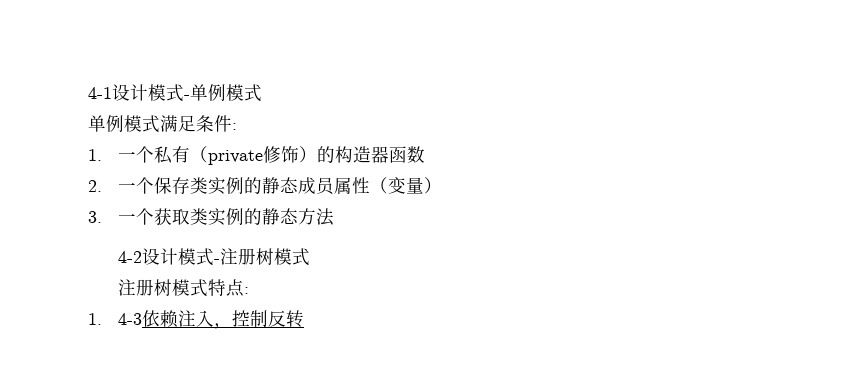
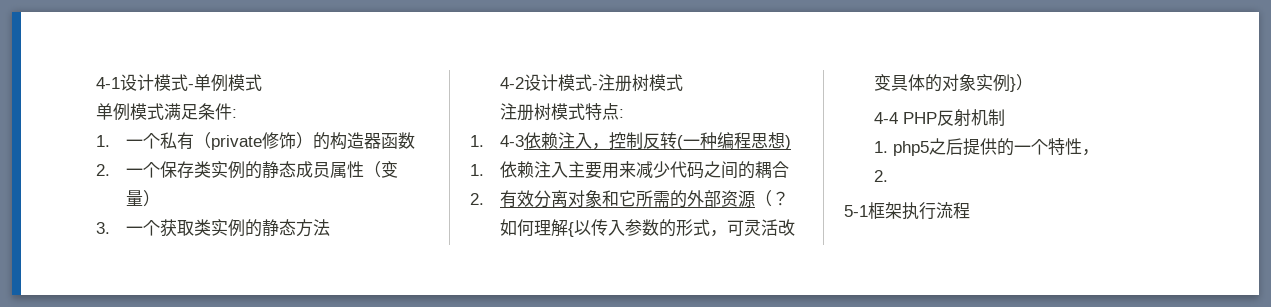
- 1. 4-3依赖注入，控制反转
+ 1. 4-3依赖注入，控制反转(一种编程思想)
+ 1.依赖注入主要用来减少代码之间的耦合
+ 2.有效分离对象和它所需的外部资源（？如何理解{以传入参数的形式，可灵活改变具体的对象实例}）
+ 4-4 PHP反射机制
+ 1. php5之后提供的一个特性，
+ 2.
+ 5-1框架执行流程

